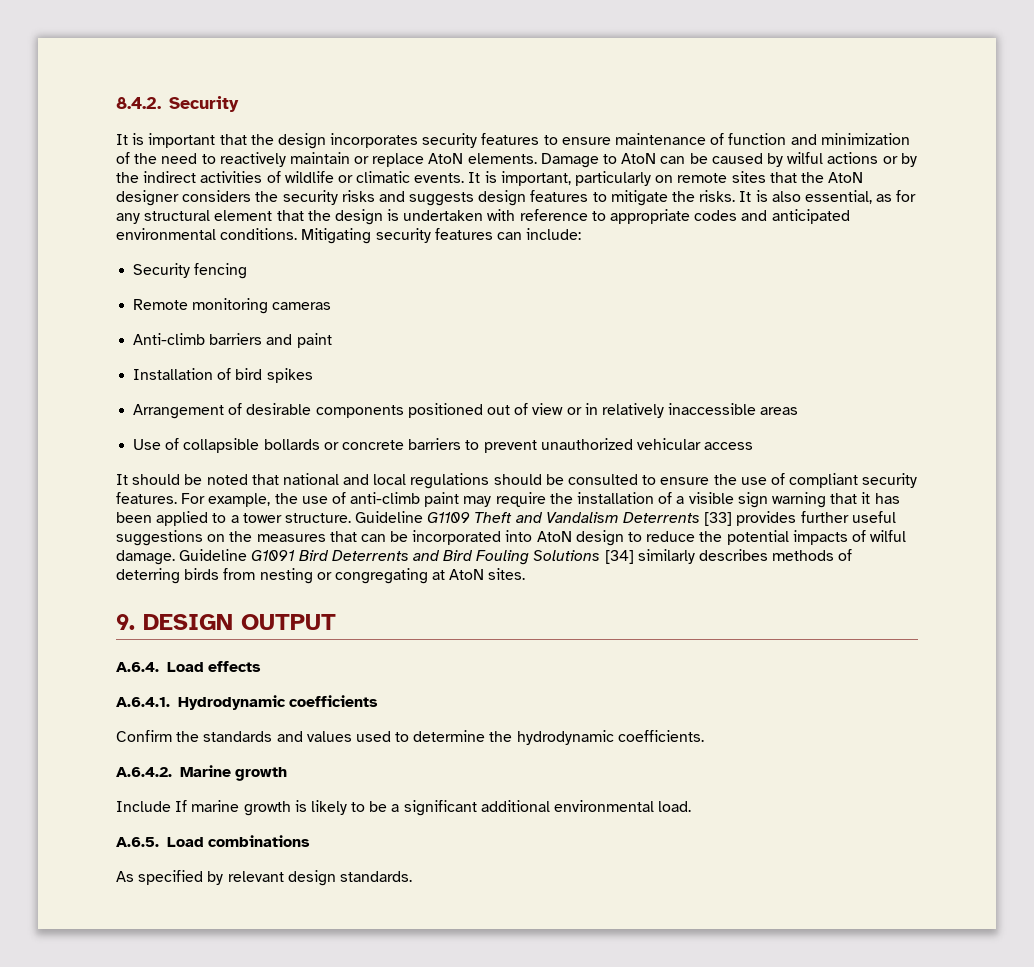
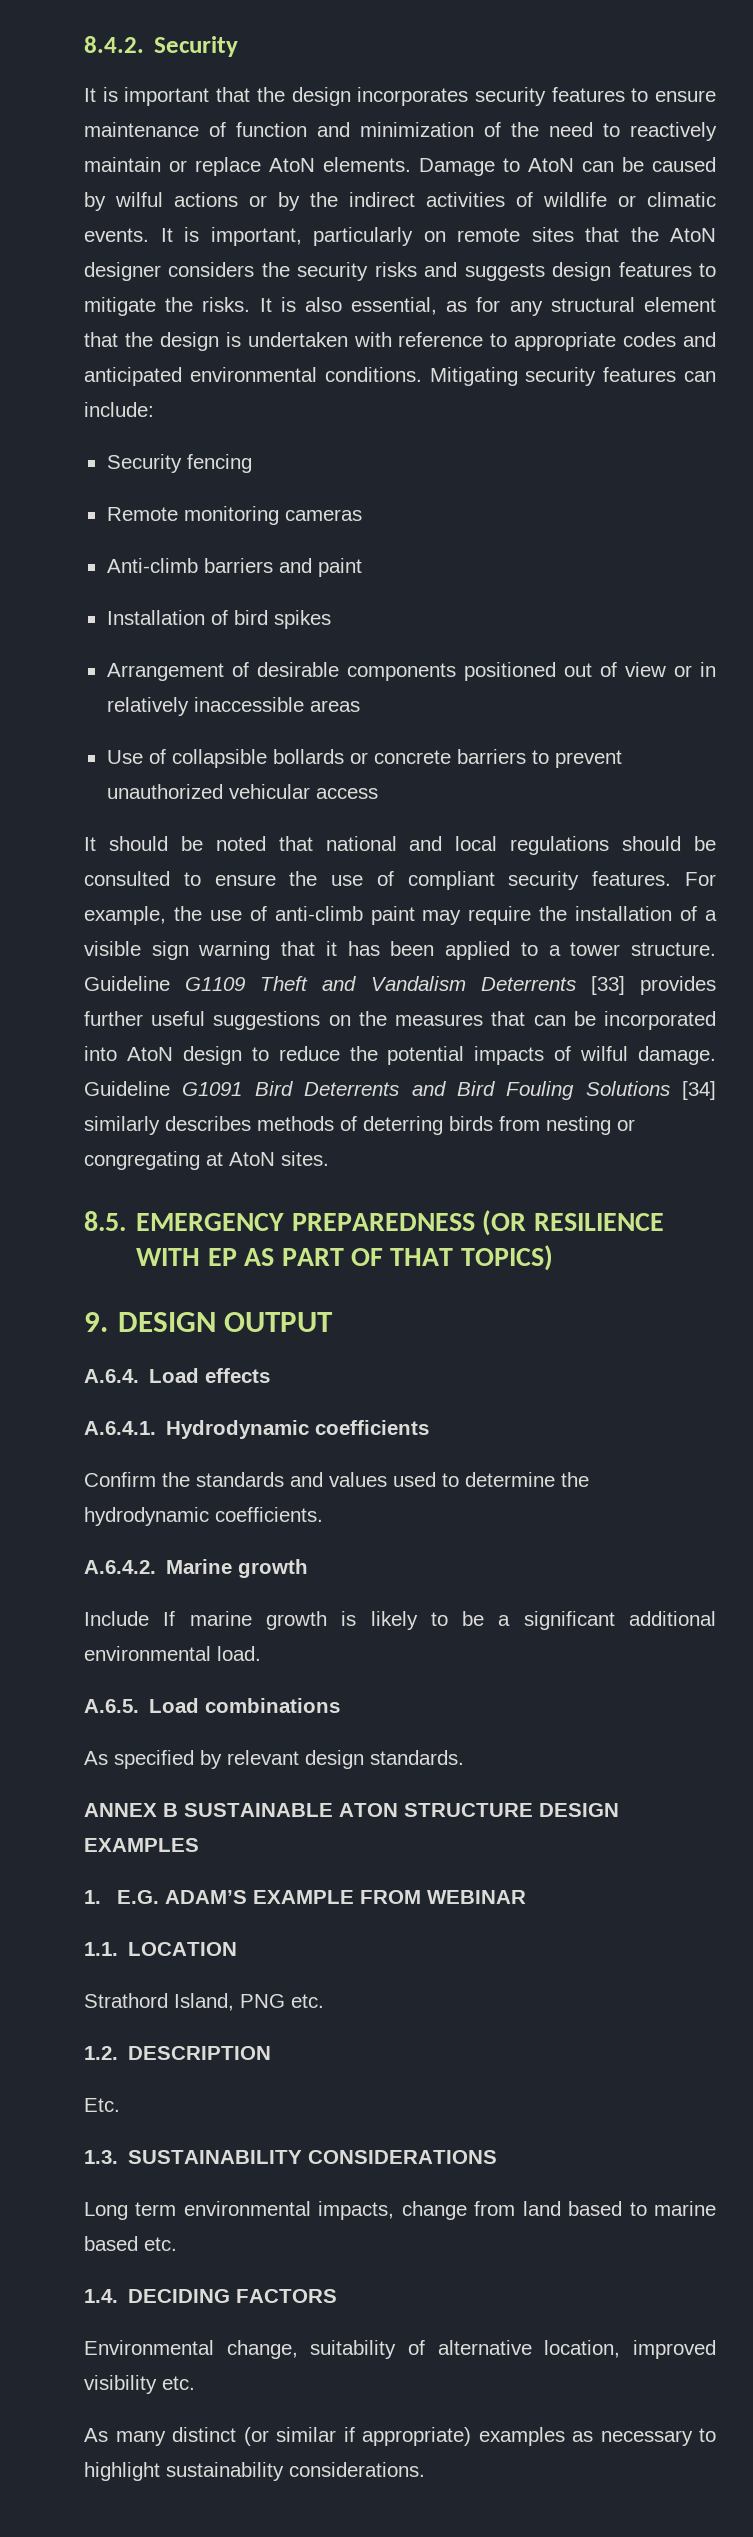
+ 8.5. EMERGENCY PREPAREDNESS (OR RESILIENCE WITH EP AS PART OF THAT TOPICS)
+ ANNEX B SUSTAINABLE ATON STRUCTURE DESIGN EXAMPLES
+ 1. E.G. ADAM’S EXAMPLE FROM WEBINAR
+ 1.1. LOCATION
+ Strathord Island, PNG etc.
+ 1.2. DESCRIPTION
+ Etc.
+ 1.3. SUSTAINABILITY CONSIDERATIONS
+ Long term environmental impacts, change from land based to marine based etc.
+ 1.4. DECIDING FACTORS
+ Environmental change, suitability of alternative location, improved visibility etc.
+ As many distinct (or similar if appropriate) examples as necessary to highlight sustainability considerations.

